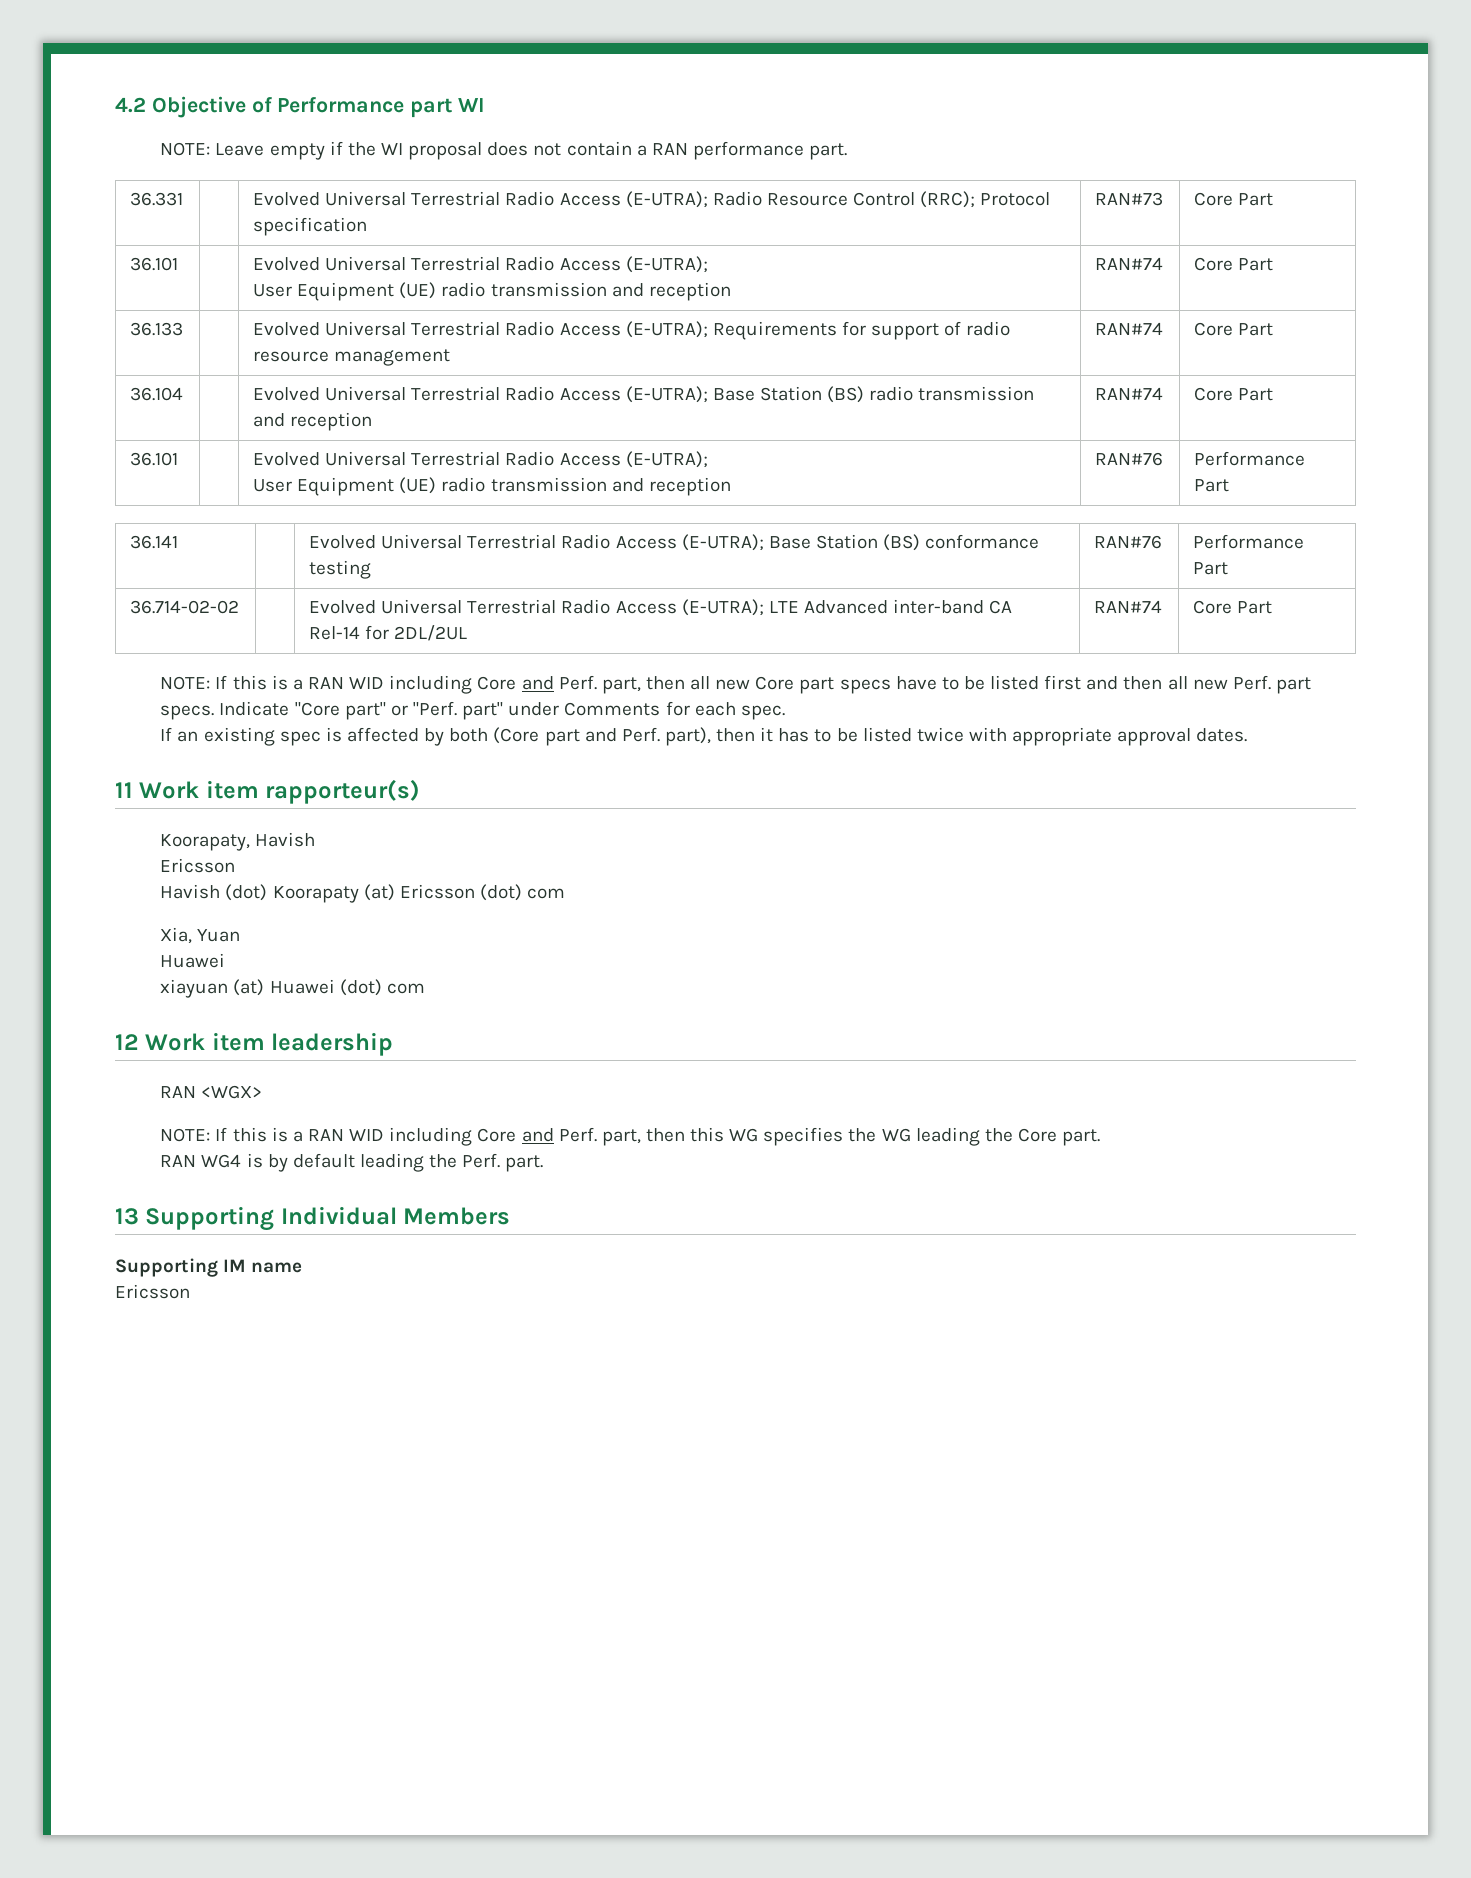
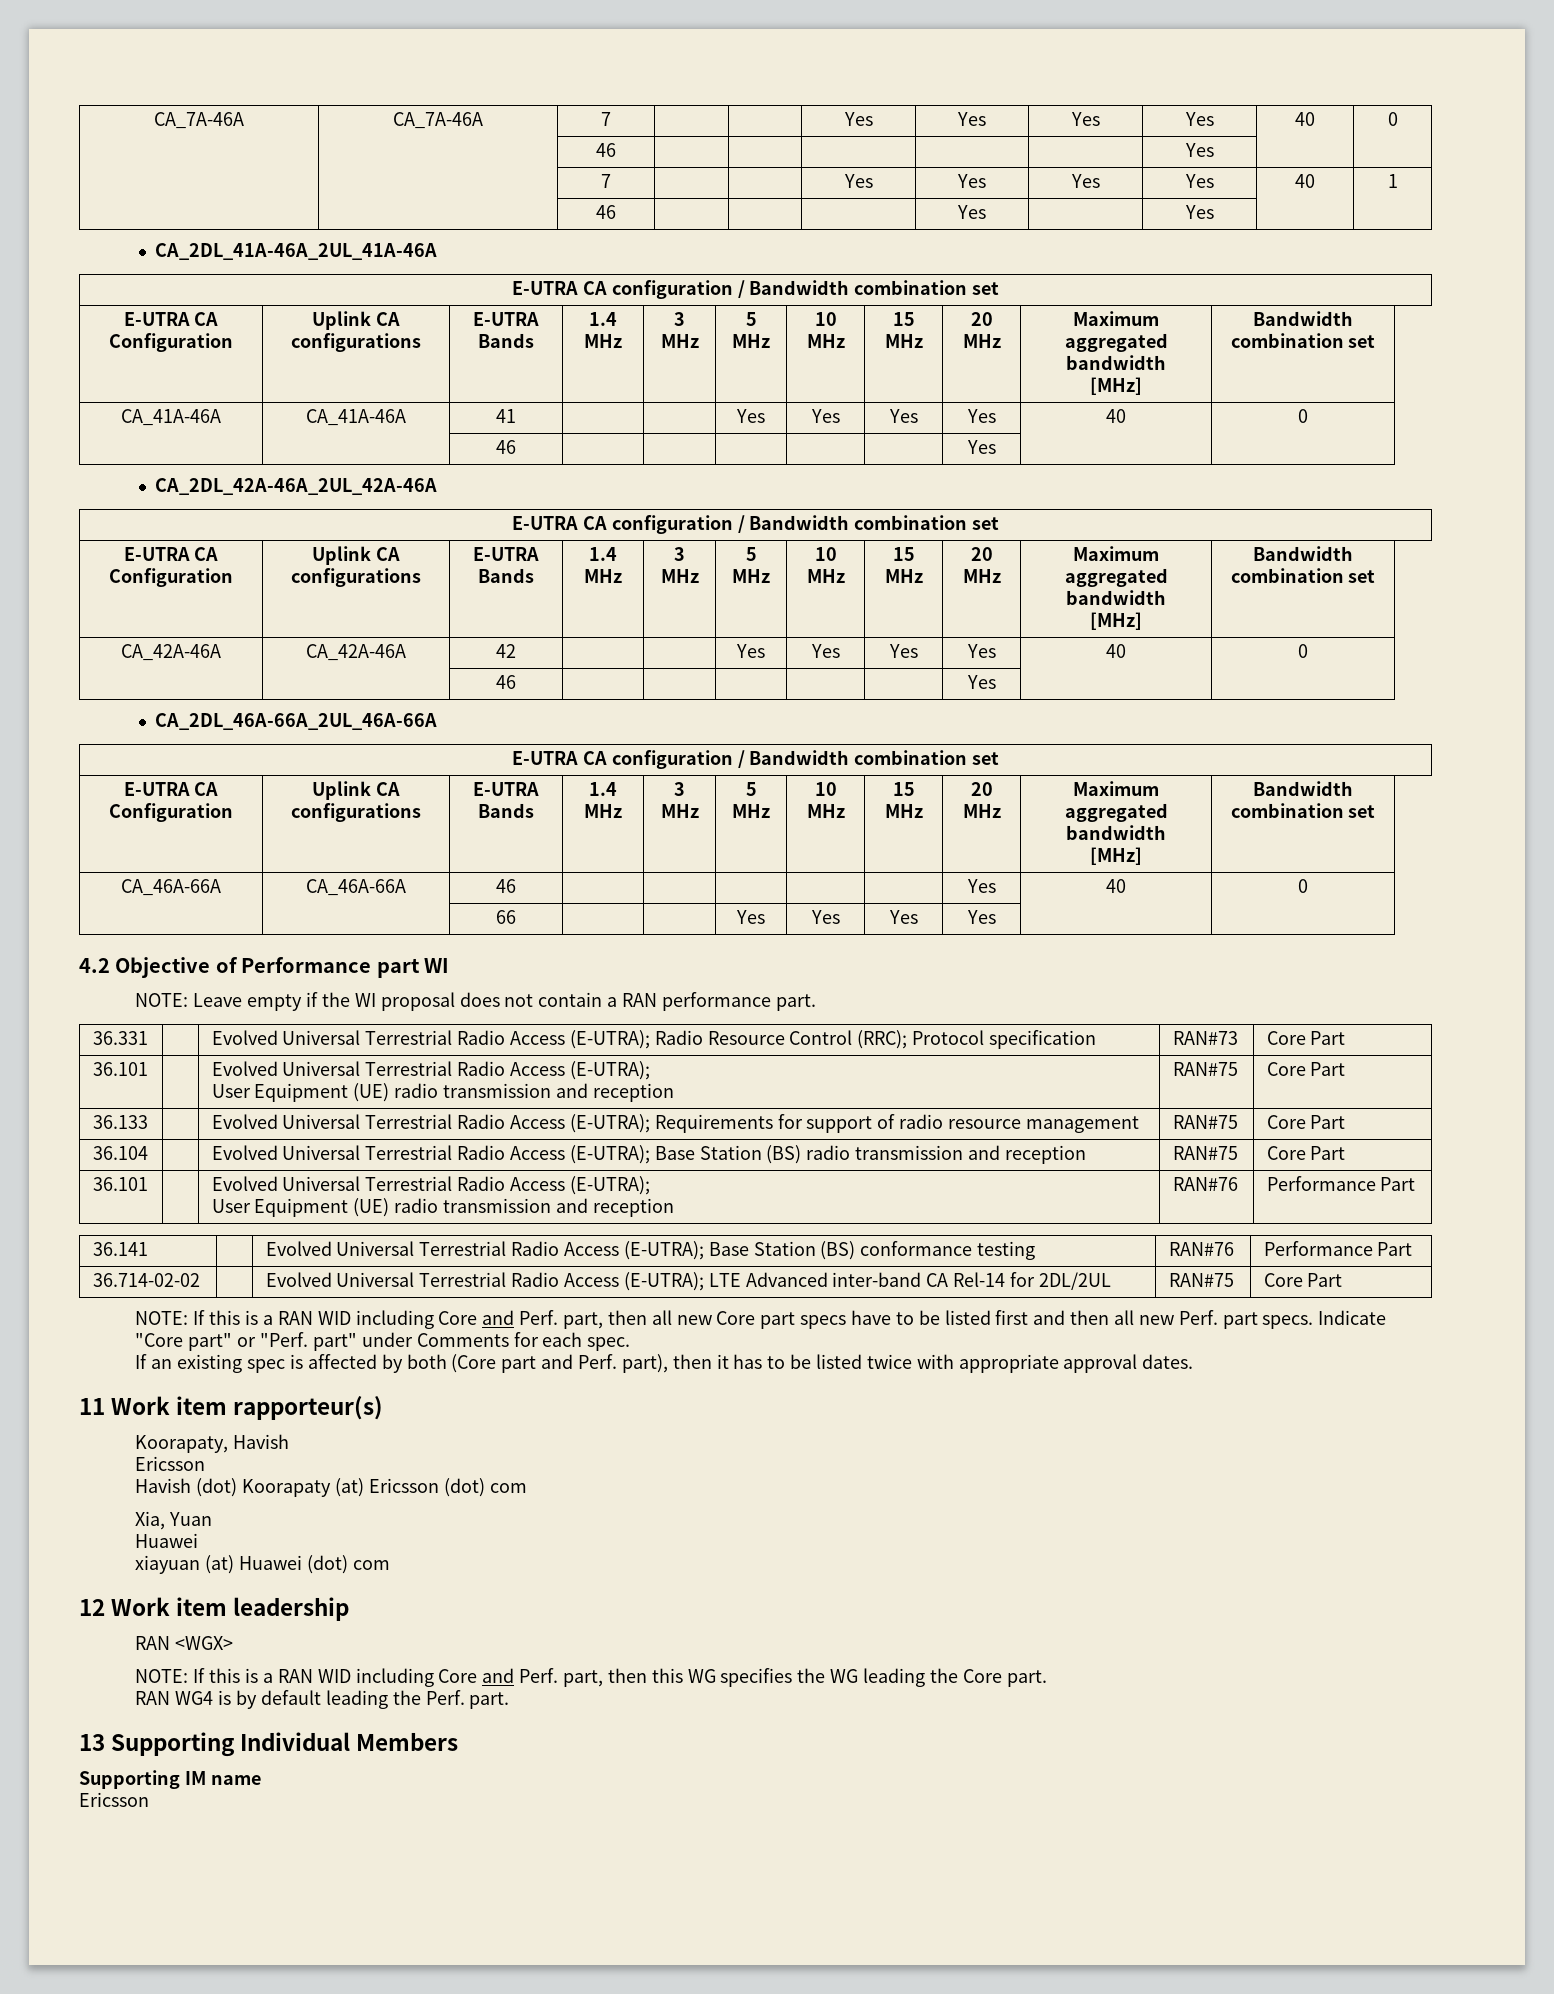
+ CA_7A-46A | CA_7A-46A | 7 | | | Yes | Yes | Yes | Yes | 40 | 0
+ | | 46 | | | | | | Yes | |
+ | | 7 | | | Yes | Yes | Yes | Yes | 40 | 1
+ | | 46 | | | | Yes | | Yes | |
+ CA_2DL_41A-46A_2UL_41A-46A
+ E-UTRA CA configuration / Bandwidth combination set
+ E-UTRA CA Configuration | Uplink CA configurations | E-UTRA Bands | 1.4 MHz | 3 MHz | 5 MHz | 10 MHz | 15 MHz | 20 MHz | Maximum aggregated bandwidth
+ [MHz] | Bandwidth combination set
+ CA_41A-46A | CA_41A-46A | 41 | | | Yes | Yes | Yes | Yes | 40 | 0
+ | | 46 | | | | | | Yes | |
+ CA_2DL_42A-46A_2UL_42A-46A
+ E-UTRA CA configuration / Bandwidth combination set
+ E-UTRA CA Configuration | Uplink CA configurations | E-UTRA Bands | 1.4 MHz | 3 MHz | 5 MHz | 10 MHz | 15 MHz | 20 MHz | Maximum aggregated bandwidth
+ [MHz] | Bandwidth combination set
+ CA_42A-46A | CA_42A-46A | 42 | | | Yes | Yes | Yes | Yes | 40 | 0
+ | | 46 | | | | | | Yes | |
+ CA_2DL_46A-66A_2UL_46A-66A
+ E-UTRA CA configuration / Bandwidth combination set
+ E-UTRA CA Configuration | Uplink CA configurations | E-UTRA Bands | 1.4 MHz | 3 MHz | 5 MHz | 10 MHz | 15 MHz | 20 MHz | Maximum aggregated bandwidth
+ [MHz] | Bandwidth combination set
+ CA_46A-66A | CA_46A-66A | 46 | | | | | | Yes | 40 | 0
+ | | 66 | | | Yes | Yes | Yes | Yes | |
  36.331 | | Evolved Universal Terrestrial Radio Access (E-UTRA); Radio Resource Control (RRC); Protocol specification | RAN#73 | Core Part
  36.101 | | Evolved Universal Terrestrial Radio Access (E-UTRA);
- User Equipment (UE) radio transmission and reception | RAN#74 | Core Part
+ User Equipment (UE) radio transmission and reception | RAN#75 | Core Part
- 36.133 | | Evolved Universal Terrestrial Radio Access (E-UTRA); Requirements for support of radio resource management | RAN#74 | Core Part
+ 36.133 | | Evolved Universal Terrestrial Radio Access (E-UTRA); Requirements for support of radio resource management | RAN#75 | Core Part
- 36.104 | | Evolved Universal Terrestrial Radio Access (E-UTRA); Base Station (BS) radio transmission and reception | RAN#74 | Core Part
+ 36.104 | | Evolved Universal Terrestrial Radio Access (E-UTRA); Base Station (BS) radio transmission and reception | RAN#75 | Core Part
- 36.714-02-02 | | Evolved Universal Terrestrial Radio Access (E-UTRA); LTE Advanced inter-band CA Rel-14 for 2DL/2UL | RAN#74 | Core Part
+ 36.714-02-02 | | Evolved Universal Terrestrial Radio Access (E-UTRA); LTE Advanced inter-band CA Rel-14 for 2DL/2UL | RAN#75 | Core Part

